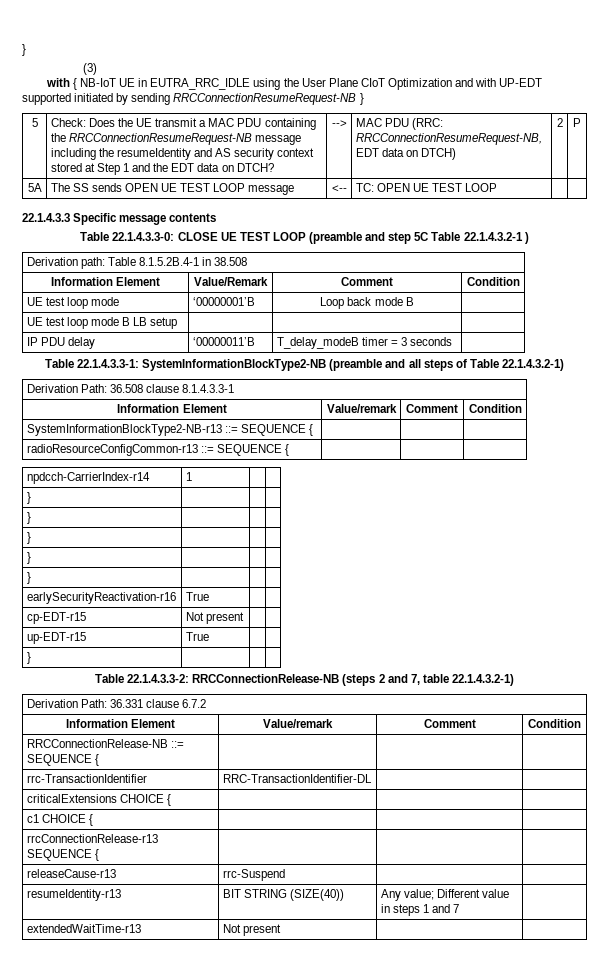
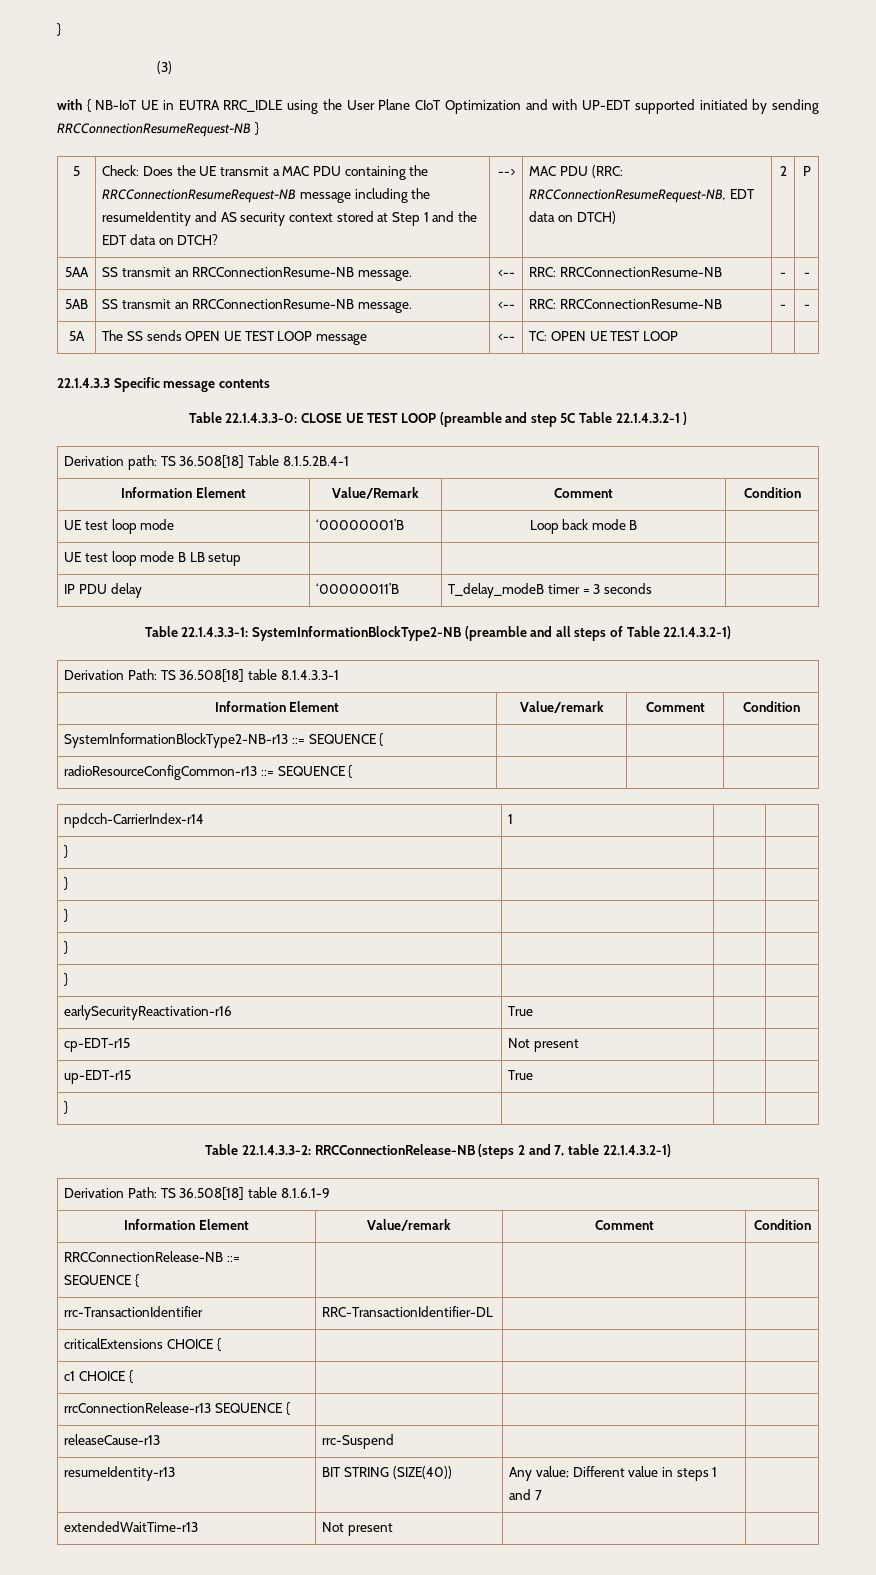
- with { NB-IoT UE in EUTRA_RRC_IDLE using the User Plane CIoT Optimization and with UP-EDT supported initiated by sending RRCConnectionResumeRequest-NB }
+ with { NB-IoT UE in EUTRA RRC_IDLE using the User Plane CIoT Optimization and with UP-EDT supported initiated by sending RRCConnectionResumeRequest-NB }
+ 5AA | SS transmit an RRCConnectionResume-NB message. | <-- | RRC: RRCConnectionResume-NB | - | -
+ 5AB | SS transmit an RRCConnectionResume-NB message. | <-- | RRC: RRCConnectionResume-NB | - | -
- Derivation path: Table 8.1.5.2B.4-1 in 38.508
+ Derivation path: TS 36.508[18] Table 8.1.5.2B.4-1
- Derivation Path: 36.508 clause 8.1.4.3.3-1
+ Derivation Path: TS 36.508[18] table 8.1.4.3.3-1
- Derivation Path: 36.331 clause 6.7.2
+ Derivation Path: TS 36.508[18] table 8.1.6.1-9

